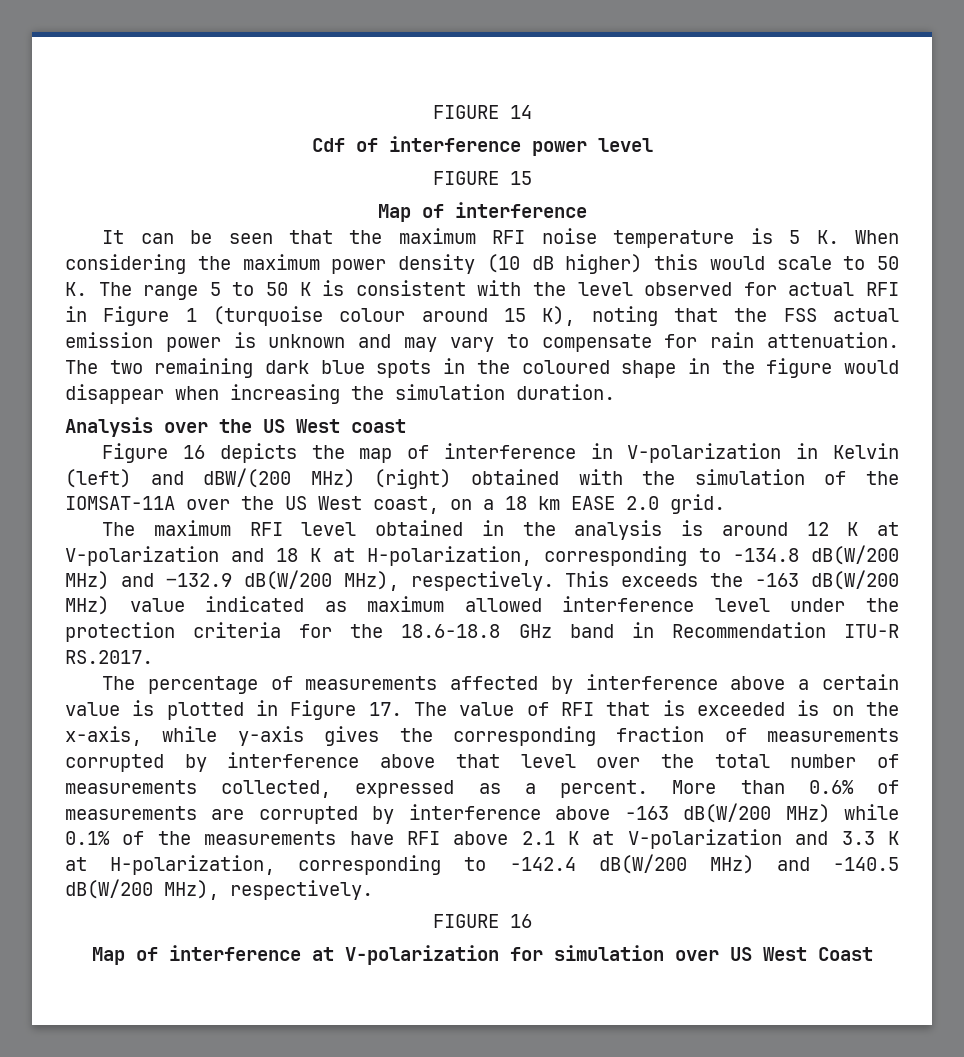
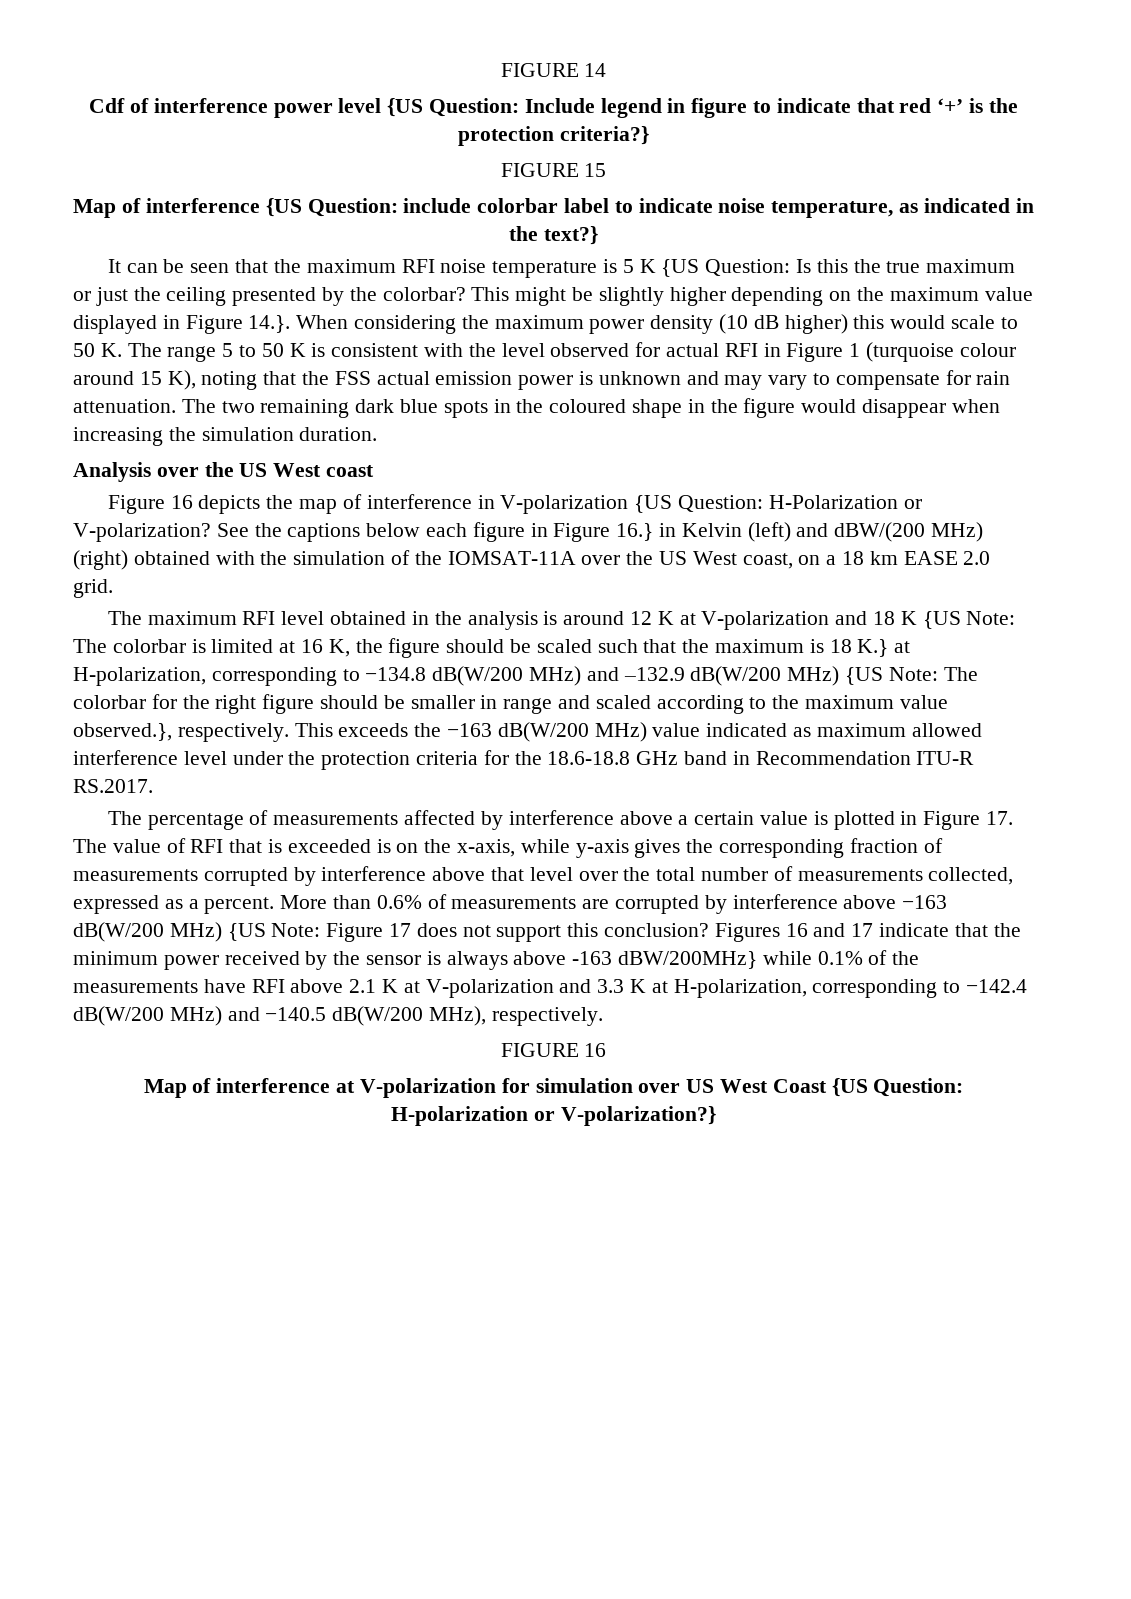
- Cdf of interference power level
+ Cdf of interference power level {US Question: Include legend in figure to indicate that red ‘+’ is the protection criteria?}
  FIGURE 15
- Map of interference
+ Map of interference {US Question: include colorbar label to indicate noise temperature, as indicated in the text?}
- It can be seen that the maximum RFI noise temperature is 5 K. When considering the maximum power density (10 dB higher) this would scale to 50 K. The range 5 to 50 K is consistent with the level observed for actual RFI in Figure 1 (turquoise colour around 15 K), noting that the FSS actual emission power is unknown and may vary to compensate for rain attenuation.
+ It can be seen that the maximum RFI noise temperature is 5 K {US Question: Is this the true maximum or just the ceiling presented by the colorbar? This might be slightly higher depending on the maximum value displayed in Figure 14.}. When considering the maximum power density (10 dB higher) this would scale to 50 K. The range 5 to 50 K is consistent with the level observed for actual RFI in Figure 1 (turquoise colour around 15 K), noting that the FSS actual emission power is unknown and may vary to compensate for rain attenuation.
- Figure 16 depicts the map of interference in V-polarization in Kelvin (left) and dBW/(200 MHz) (right) obtained with the simulation of the IOMSAT-11A over the US West coast, on a 18 km EASE 2.0 grid.
+ Figure 16 depicts the map of interference in V-polarization {US Question: H-Polarization or V-polarization? See the captions below each figure in Figure 16.} in Kelvin (left) and dBW/(200 MHz) (right) obtained with the simulation of the IOMSAT-11A over the US West coast, on a 18 km EASE 2.0 grid.
- The maximum RFI level obtained in the analysis is around 12 K at V-polarization and 18 K at H-polarization, corresponding to −134.8 dB(W/200 MHz) and ‒132.9 dB(W/200 MHz), respectively.
+ The maximum RFI level obtained in the analysis is around 12 K at V-polarization and 18 K {US Note: The colorbar is limited at 16 K, the figure should be scaled such that the maximum is 18 K.} at H-polarization, corresponding to −134.8 dB(W/200 MHz) and ‒132.9 dB(W/200 MHz) {US Note: The colorbar for the right figure should be smaller in range and scaled according to the maximum value observed.}, respectively.
- More than 0.6% of measurements are corrupted by interference above −163 dB(W/200 MHz) while 0.1% of the measurements have RFI above 2.1 K at V-polarization and 3.3 K at H-polarization, corresponding to −142.4 dB(W/200 MHz) and −140.5 dB(W/200 MHz), respectively.
+ More than 0.6% of measurements are corrupted by interference above −163 dB(W/200 MHz) {US Note: Figure 17 does not support this conclusion? Figures 16 and 17 indicate that the minimum power received by the sensor is always above -163 dBW/200MHz} while 0.1% of the measurements have RFI above 2.1 K at V-polarization and 3.3 K at H-polarization, corresponding to −142.4 dB(W/200 MHz) and −140.5 dB(W/200 MHz), respectively.
- Map of interference at V-polarization for simulation over US West Coast
+ Map of interference at V-polarization for simulation over US West Coast {US Question: H-polarization or V-polarization?}

